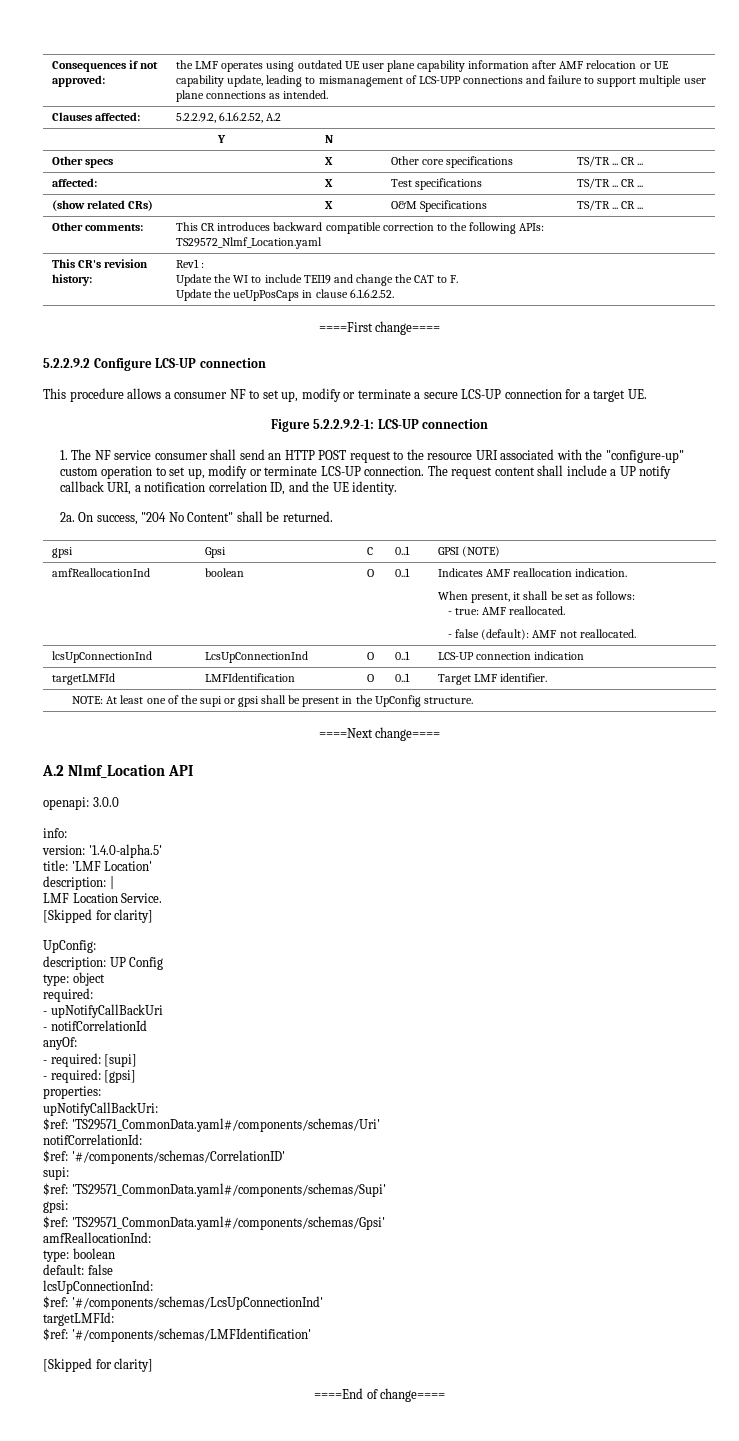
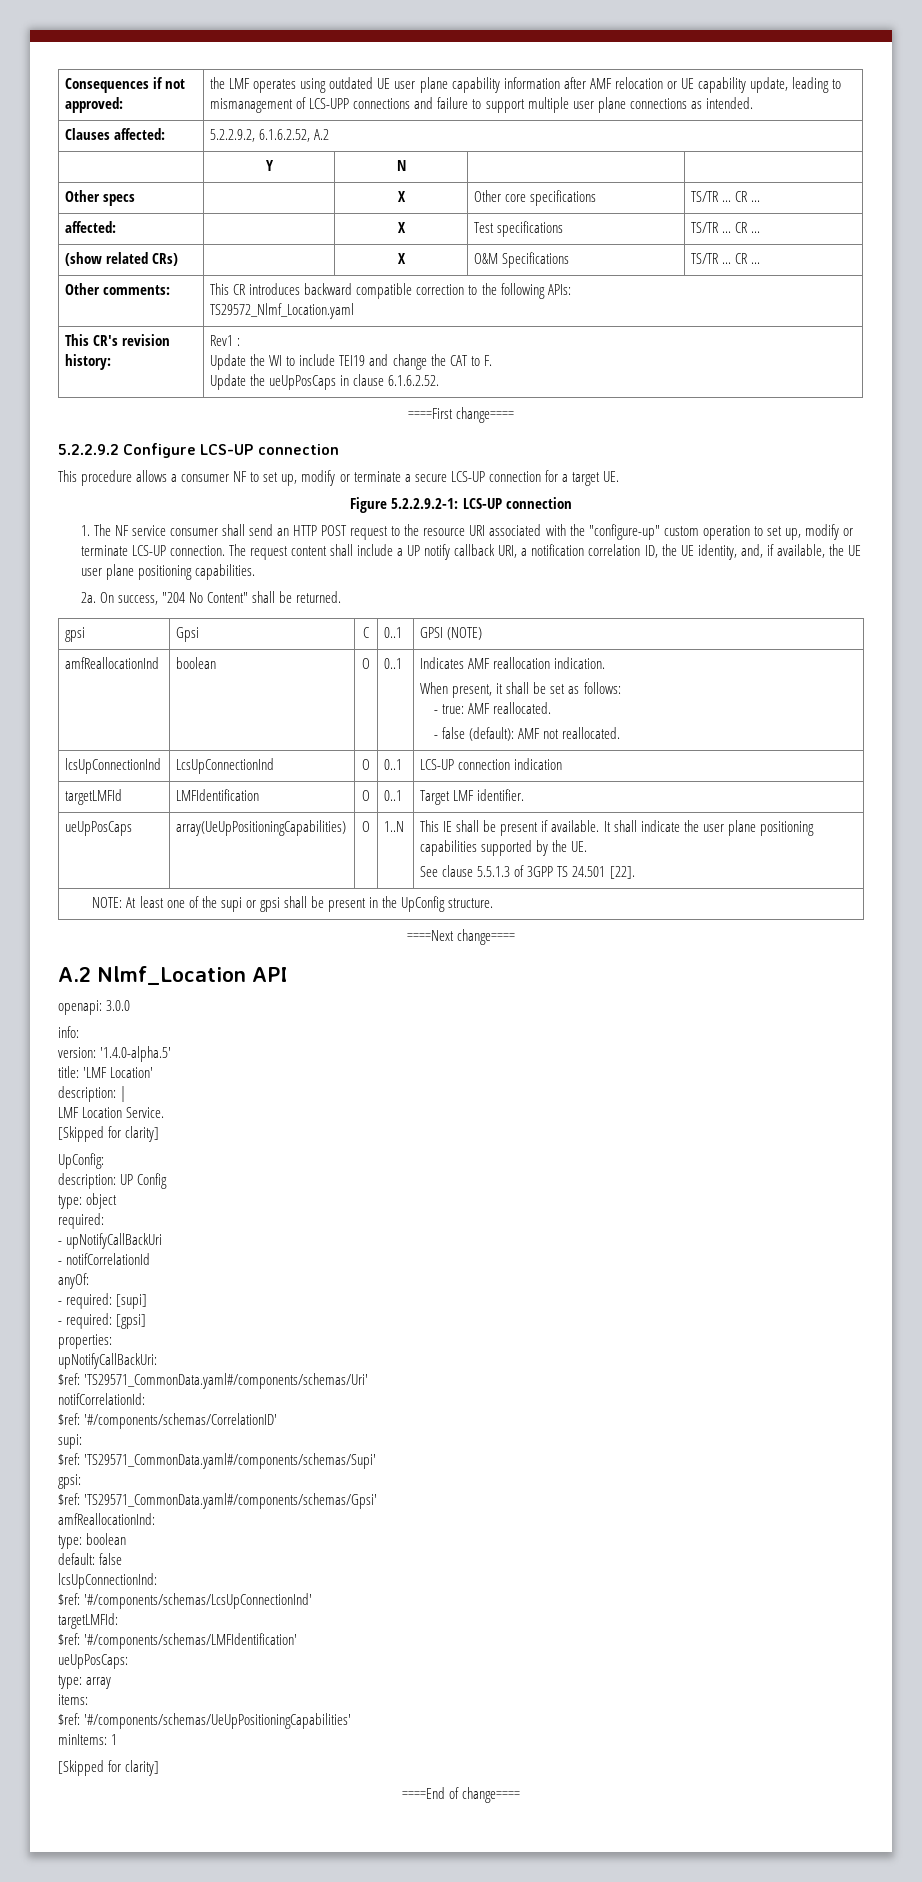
- The request content shall include a UP notify callback URI, a notification correlation ID, and the UE identity.
+ The request content shall include a UP notify callback URI, a notification correlation ID, the UE identity, and, if available, the UE user plane positioning capabilities.
+ ueUpPosCaps | array(UeUpPositioningCapabilities) | O | 1..N | This IE shall be present if available. It shall indicate the user plane positioning capabilities supported by the UE.
+ See clause 5.5.1.3 of 3GPP TS 24.501 [22].
+ ueUpPosCaps:
+ type: array
+ items:
+ $ref: '#/components/schemas/UeUpPositioningCapabilities'
+ minItems: 1

